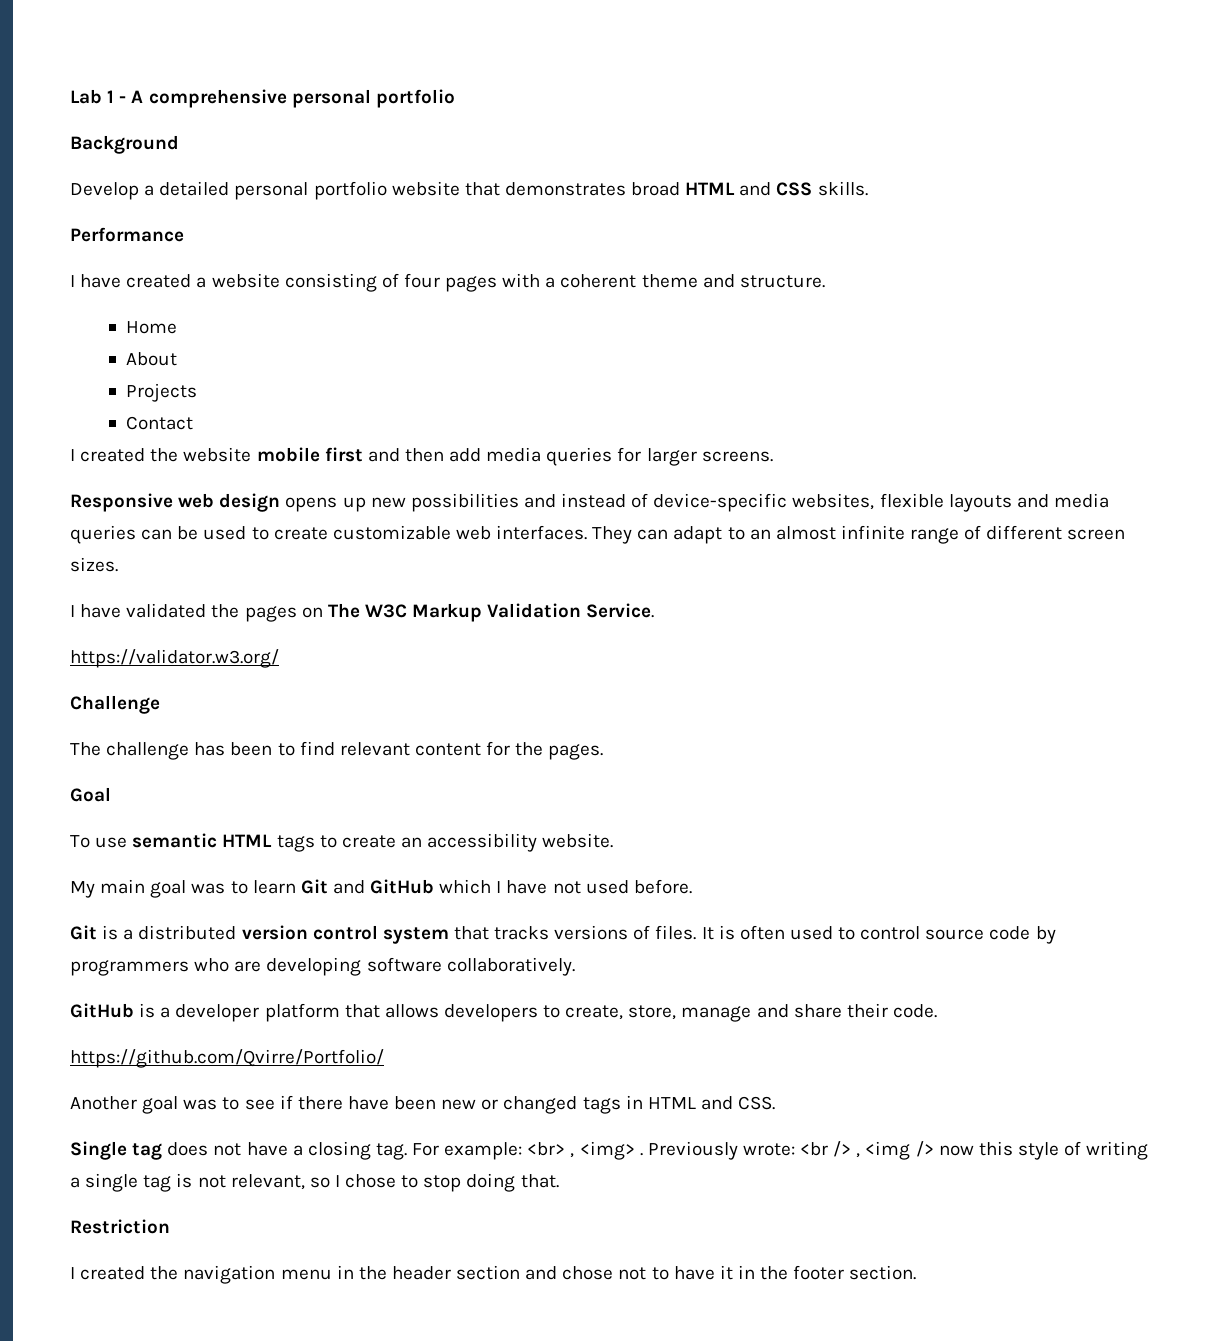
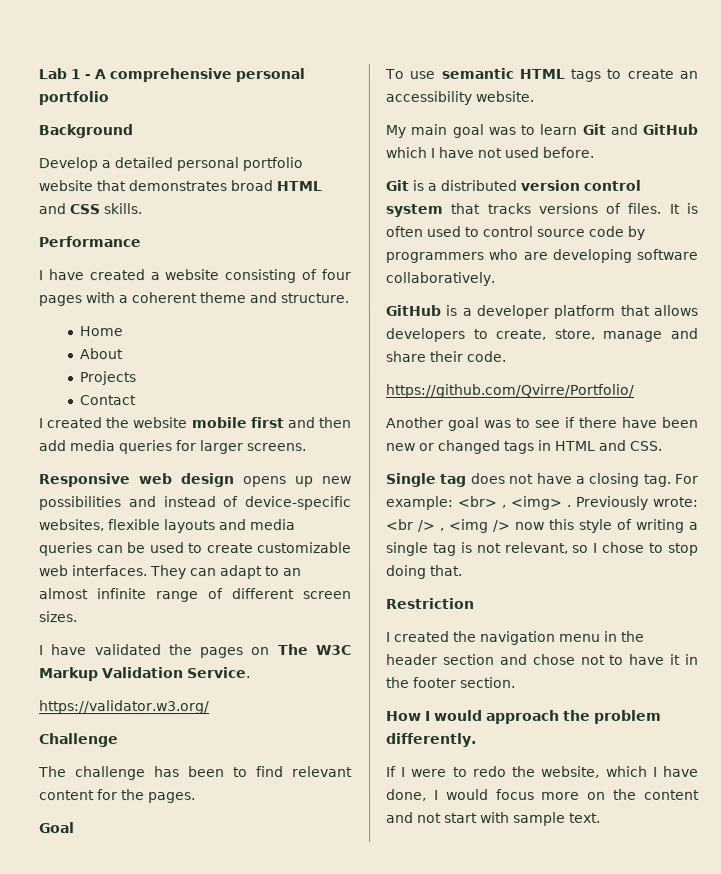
+ How I would approach the problem differently.
+ If I were to redo the website, which I have done, I would focus more on the content and not start with sample text.

